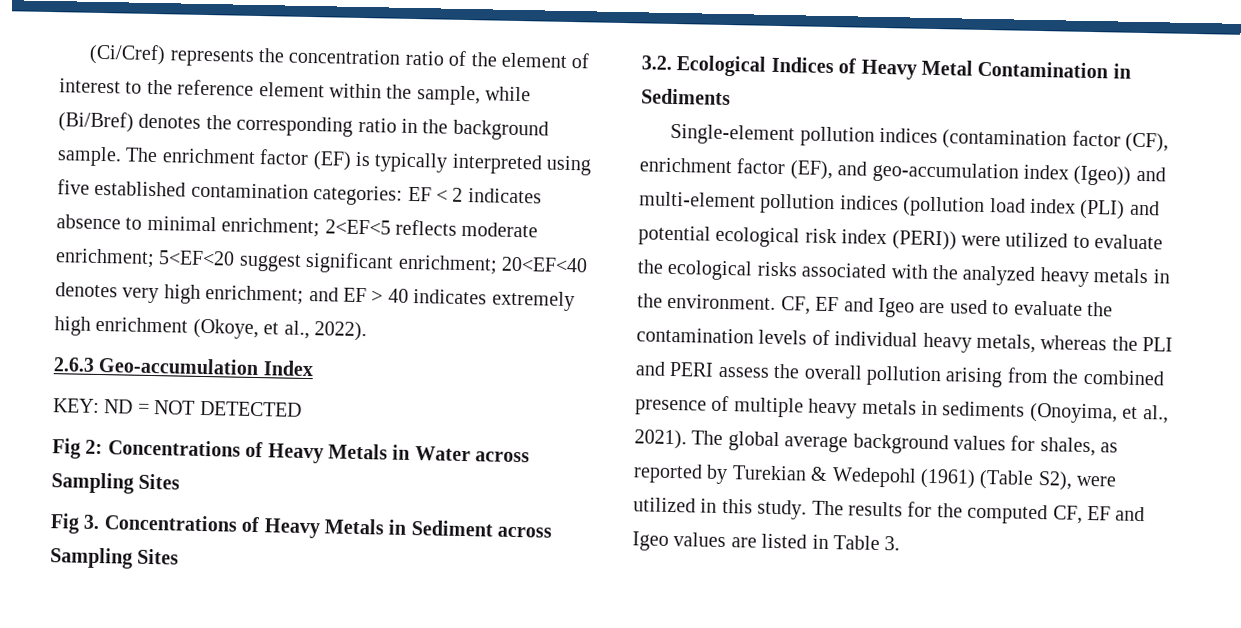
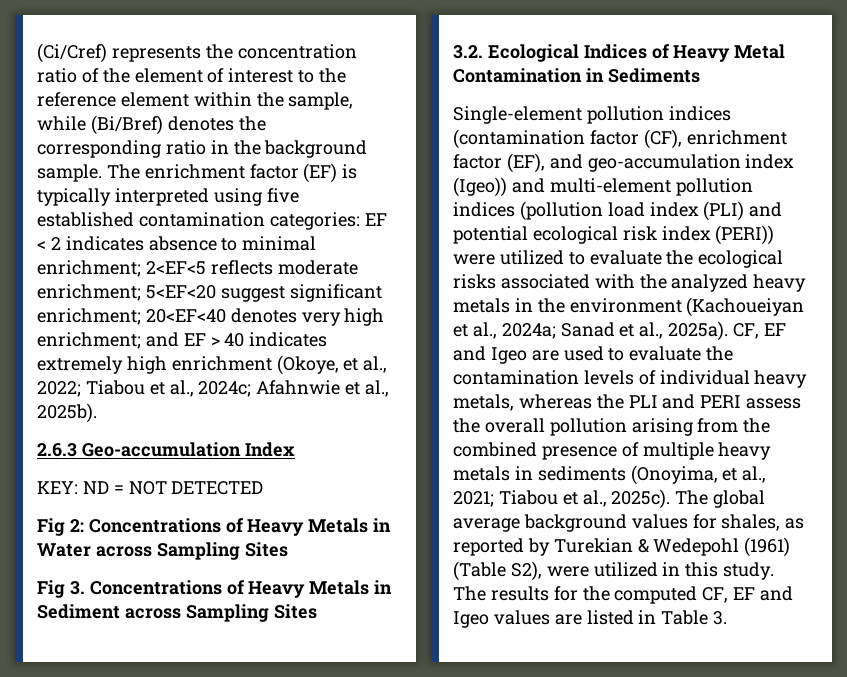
- The enrichment factor (EF) is typically interpreted using five established contamination categories: EF < 2 indicates absence to minimal enrichment; 2<EF<5 reflects moderate enrichment; 5<EF<20 suggest significant enrichment; 20<EF<40 denotes very high enrichment; and EF > 40 indicates extremely high enrichment (Okoye, et al., 2022).
+ The enrichment factor (EF) is typically interpreted using five established contamination categories: EF < 2 indicates absence to minimal enrichment; 2<EF<5 reflects moderate enrichment; 5<EF<20 suggest significant enrichment; 20<EF<40 denotes very high enrichment; and EF > 40 indicates extremely high enrichment (Okoye, et al., 2022; Tiabou et al., 2024c; Afahnwie et al., 2025b).
- Single-element pollution indices (contamination factor (CF), enrichment factor (EF), and geo-accumulation index (Igeo)) and multi-element pollution indices (pollution load index (PLI) and potential ecological risk index (PERI)) were utilized to evaluate the ecological risks associated with the analyzed heavy metals in the environment.
+ Single-element pollution indices (contamination factor (CF), enrichment factor (EF), and geo-accumulation index (Igeo)) and multi-element pollution indices (pollution load index (PLI) and potential ecological risk index (PERI)) were utilized to evaluate the ecological risks associated with the analyzed heavy metals in the environment (Kachoueiyan et al., 2024a; Sanad et al., 2025a).
- CF, EF and Igeo are used to evaluate the contamination levels of individual heavy metals, whereas the PLI and PERI assess the overall pollution arising from the combined presence of multiple heavy metals in sediments (Onoyima, et al., 2021).
+ CF, EF and Igeo are used to evaluate the contamination levels of individual heavy metals, whereas the PLI and PERI assess the overall pollution arising from the combined presence of multiple heavy metals in sediments (Onoyima, et al., 2021; Tiabou et al., 2025c).

